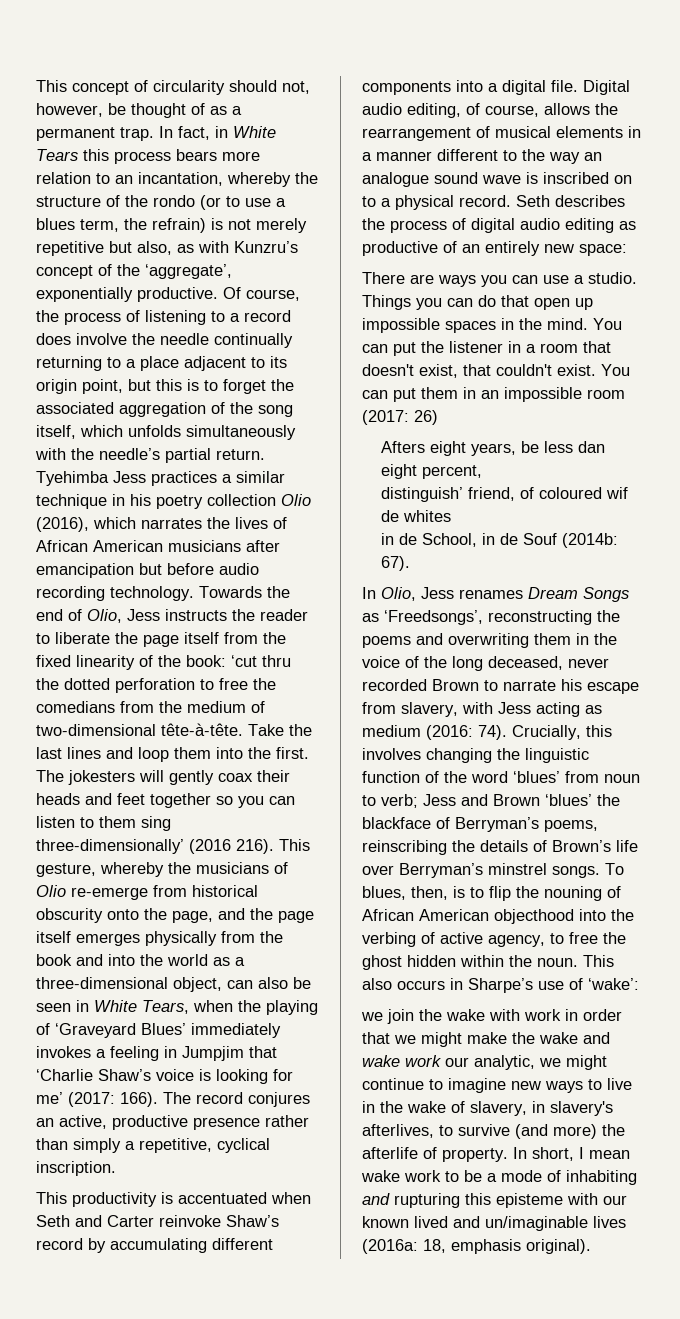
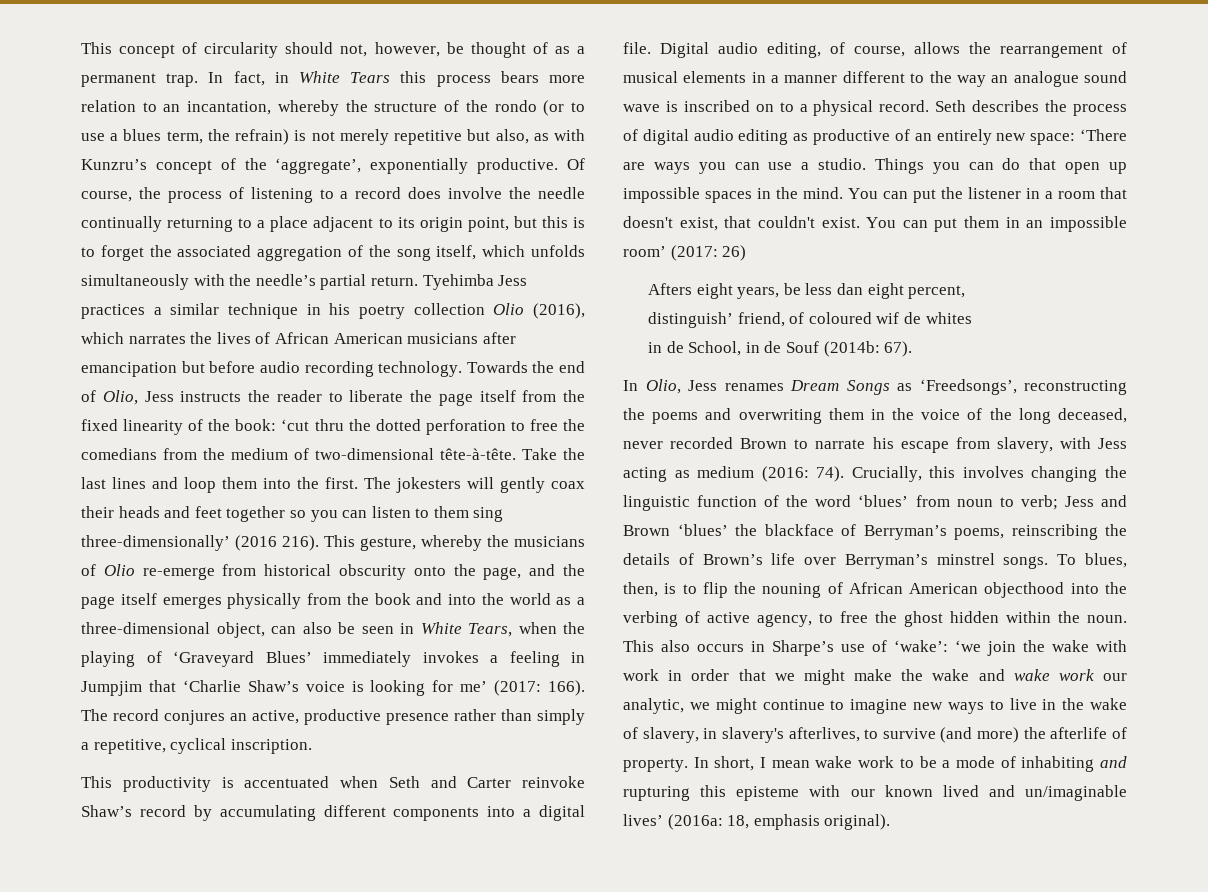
- Seth describes the process of digital audio editing as productive of an entirely new space:
- There are ways you can use a studio.
+ Seth describes the process of digital audio editing as productive of an entirely new space: ‘There are ways you can use a studio.
- You can put them in an impossible room (2017: 26)
+ You can put them in an impossible room’ (2017: 26)
- This also occurs in Sharpe’s use of ‘wake’:
- we join the wake with work in order that we might make the wake and wake work our analytic, we might continue to imagine new ways to live in the wake of slavery, in slavery's afterlives, to survive (and more) the afterlife of property.
+ This also occurs in Sharpe’s use of ‘wake’: ‘we join the wake with work in order that we might make the wake and wake work our analytic, we might continue to imagine new ways to live in the wake of slavery, in slavery's afterlives, to survive (and more) the afterlife of property.
- In short, I mean wake work to be a mode of inhabiting and rupturing this episteme with our known lived and un/imaginable lives (2016a: 18, emphasis original).
+ In short, I mean wake work to be a mode of inhabiting and rupturing this episteme with our known lived and un/imaginable lives’ (2016a: 18, emphasis original).

